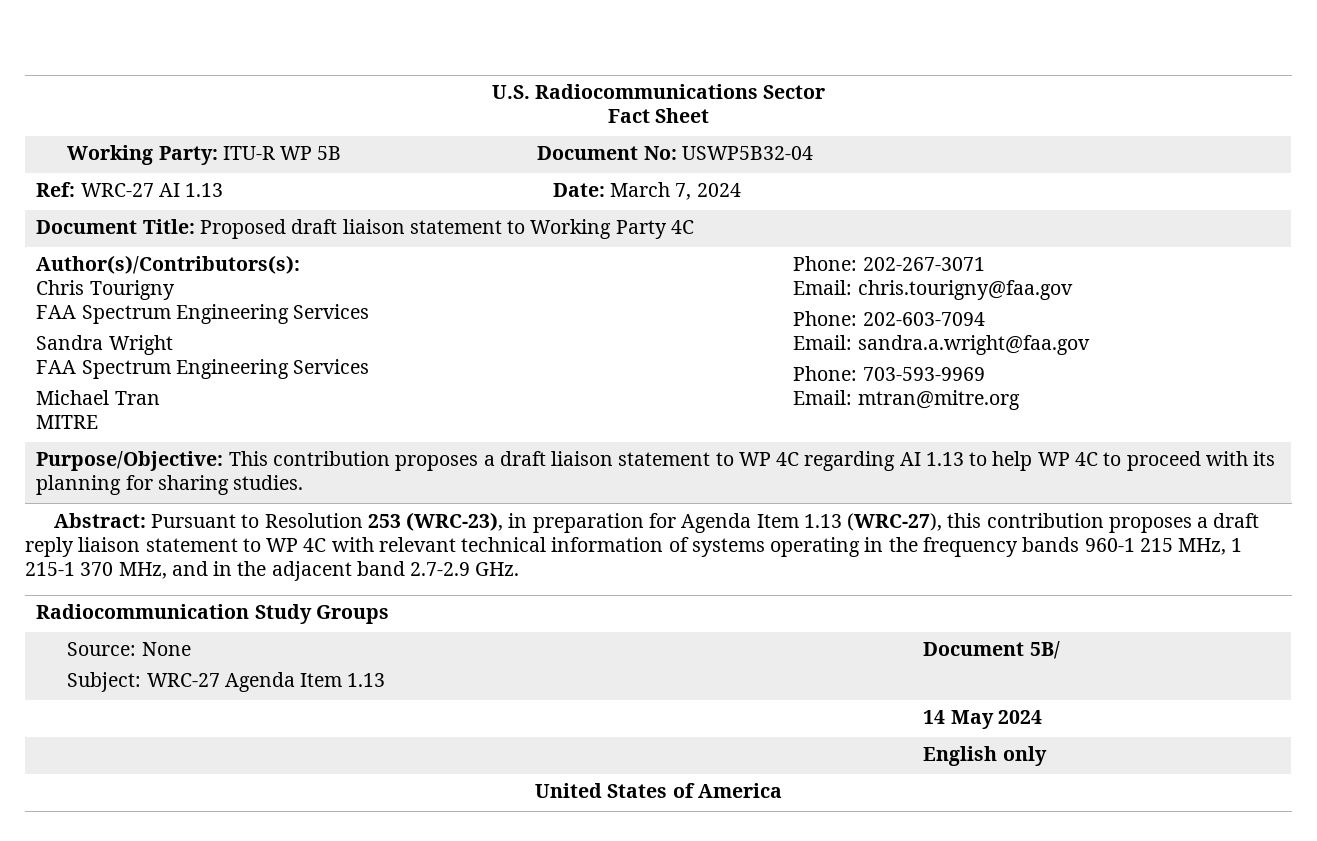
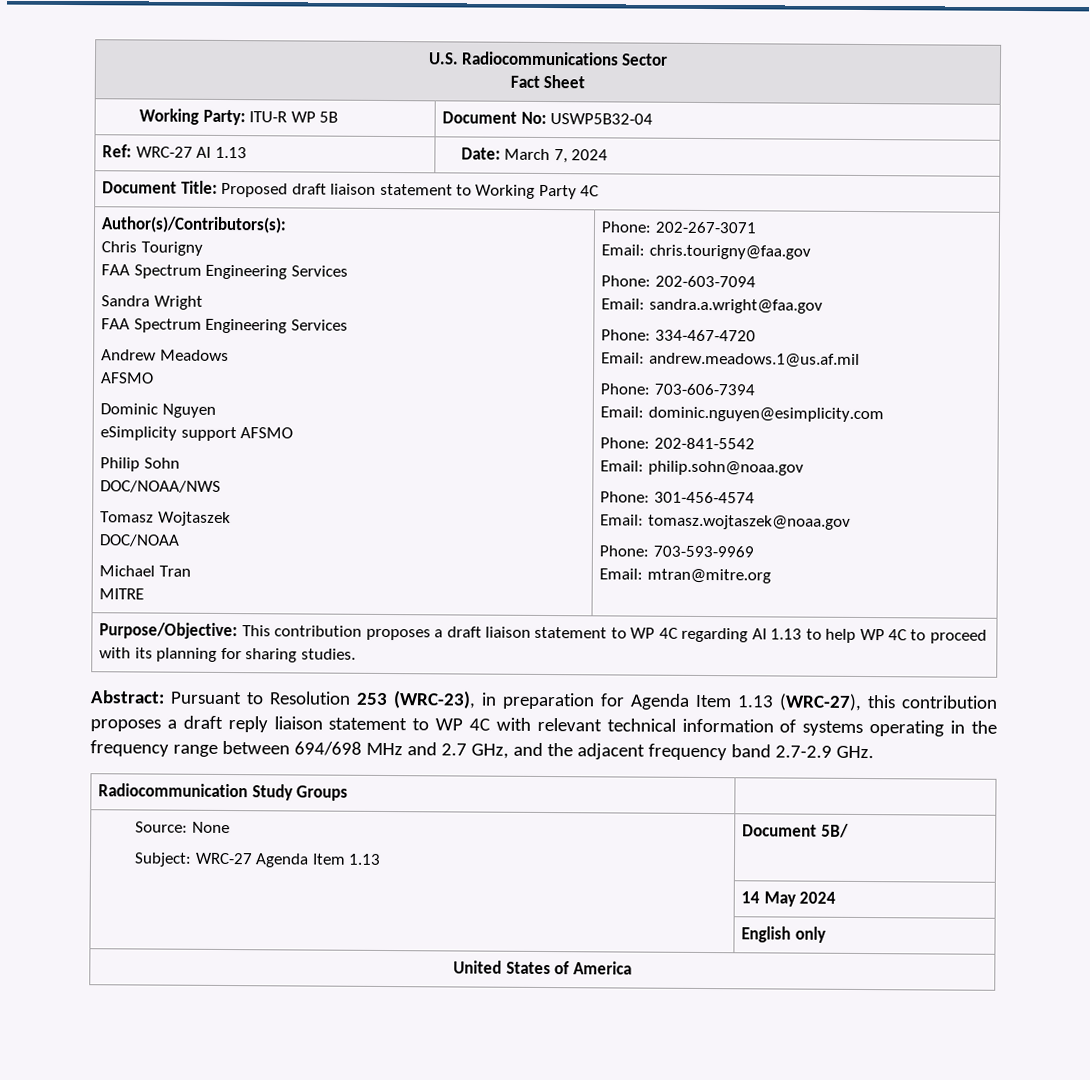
+ Andrew Meadows
+ AFSMO
+ Dominic Nguyen
+ eSimplicity support AFSMO
+ Philip Sohn
+ DOC/NOAA/NWS
+ Tomasz Wojtaszek
+ DOC/NOAA
+ Phone: 334-467-4720
+ Email: andrew.meadows.1@us.af.mil
+ Phone: 703-606-7394
+ Email: dominic.nguyen@esimplicity.com
+ Phone: 202-841-5542
+ Email: philip.sohn@noaa.gov
+ Phone: 301-456-4574
+ Email: tomasz.wojtaszek@noaa.gov
- Abstract: Pursuant to Resolution 253 (WRC-23), in preparation for Agenda Item 1.13 (WRC-27), this contribution proposes a draft reply liaison statement to WP 4C with relevant technical information of systems operating in the frequency bands 960-1 215 MHz, 1 215-1 370 MHz, and in the adjacent band 2.7-2.9 GHz.
+ Abstract: Pursuant to Resolution 253 (WRC-23), in preparation for Agenda Item 1.13 (WRC-27), this contribution proposes a draft reply liaison statement to WP 4C with relevant technical information of systems operating in the frequency range between 694/698 MHz and 2.7 GHz, and the adjacent frequency band 2.7-2.9 GHz.

